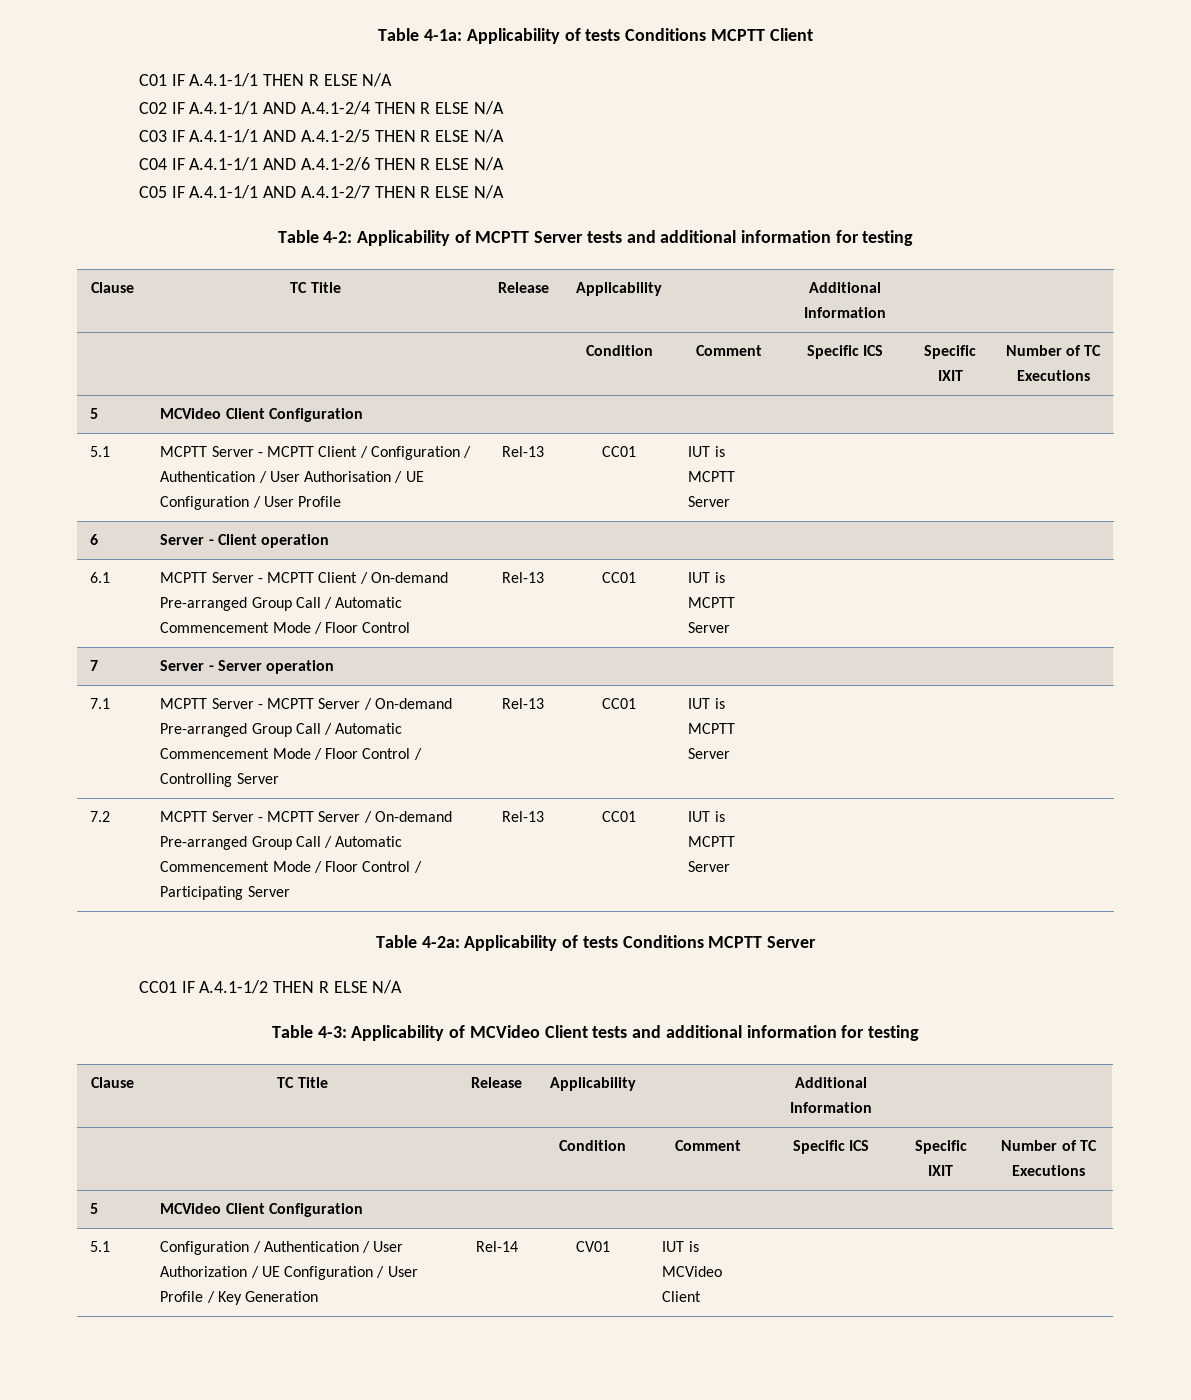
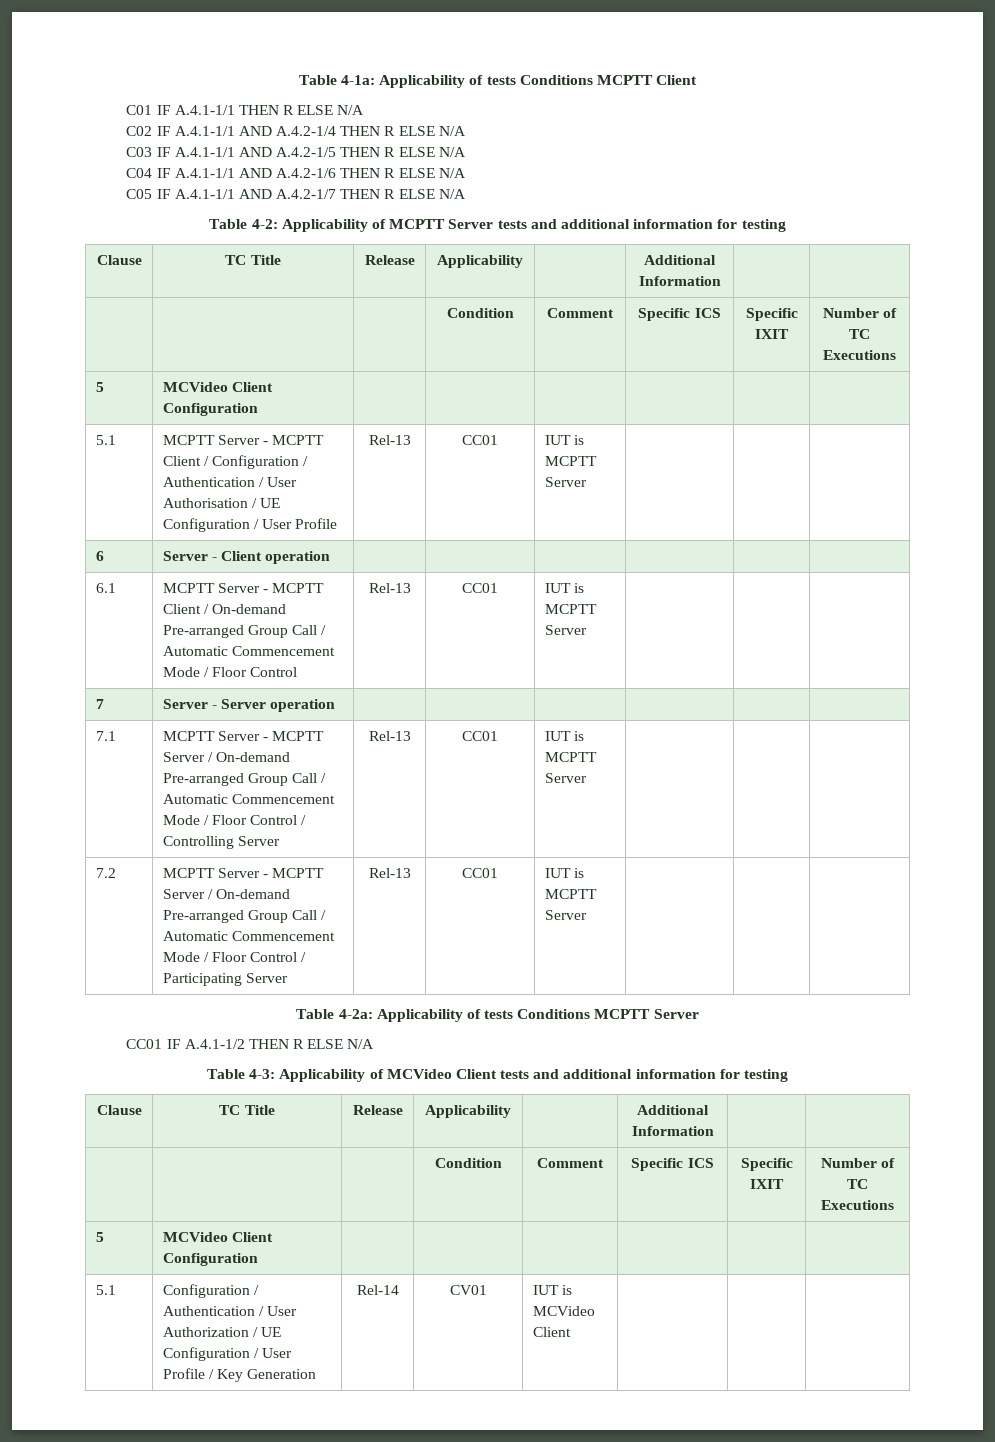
- C02 IF A.4.1-1/1 AND A.4.1-2/4 THEN R ELSE N/A
+ C02 IF A.4.1-1/1 AND A.4.2-1/4 THEN R ELSE N/A
- C03 IF A.4.1-1/1 AND A.4.1-2/5 THEN R ELSE N/A
+ C03 IF A.4.1-1/1 AND A.4.2-1/5 THEN R ELSE N/A
- C04 IF A.4.1-1/1 AND A.4.1-2/6 THEN R ELSE N/A
+ C04 IF A.4.1-1/1 AND A.4.2-1/6 THEN R ELSE N/A
- C05 IF A.4.1-1/1 AND A.4.1-2/7 THEN R ELSE N/A
+ C05 IF A.4.1-1/1 AND A.4.2-1/7 THEN R ELSE N/A

